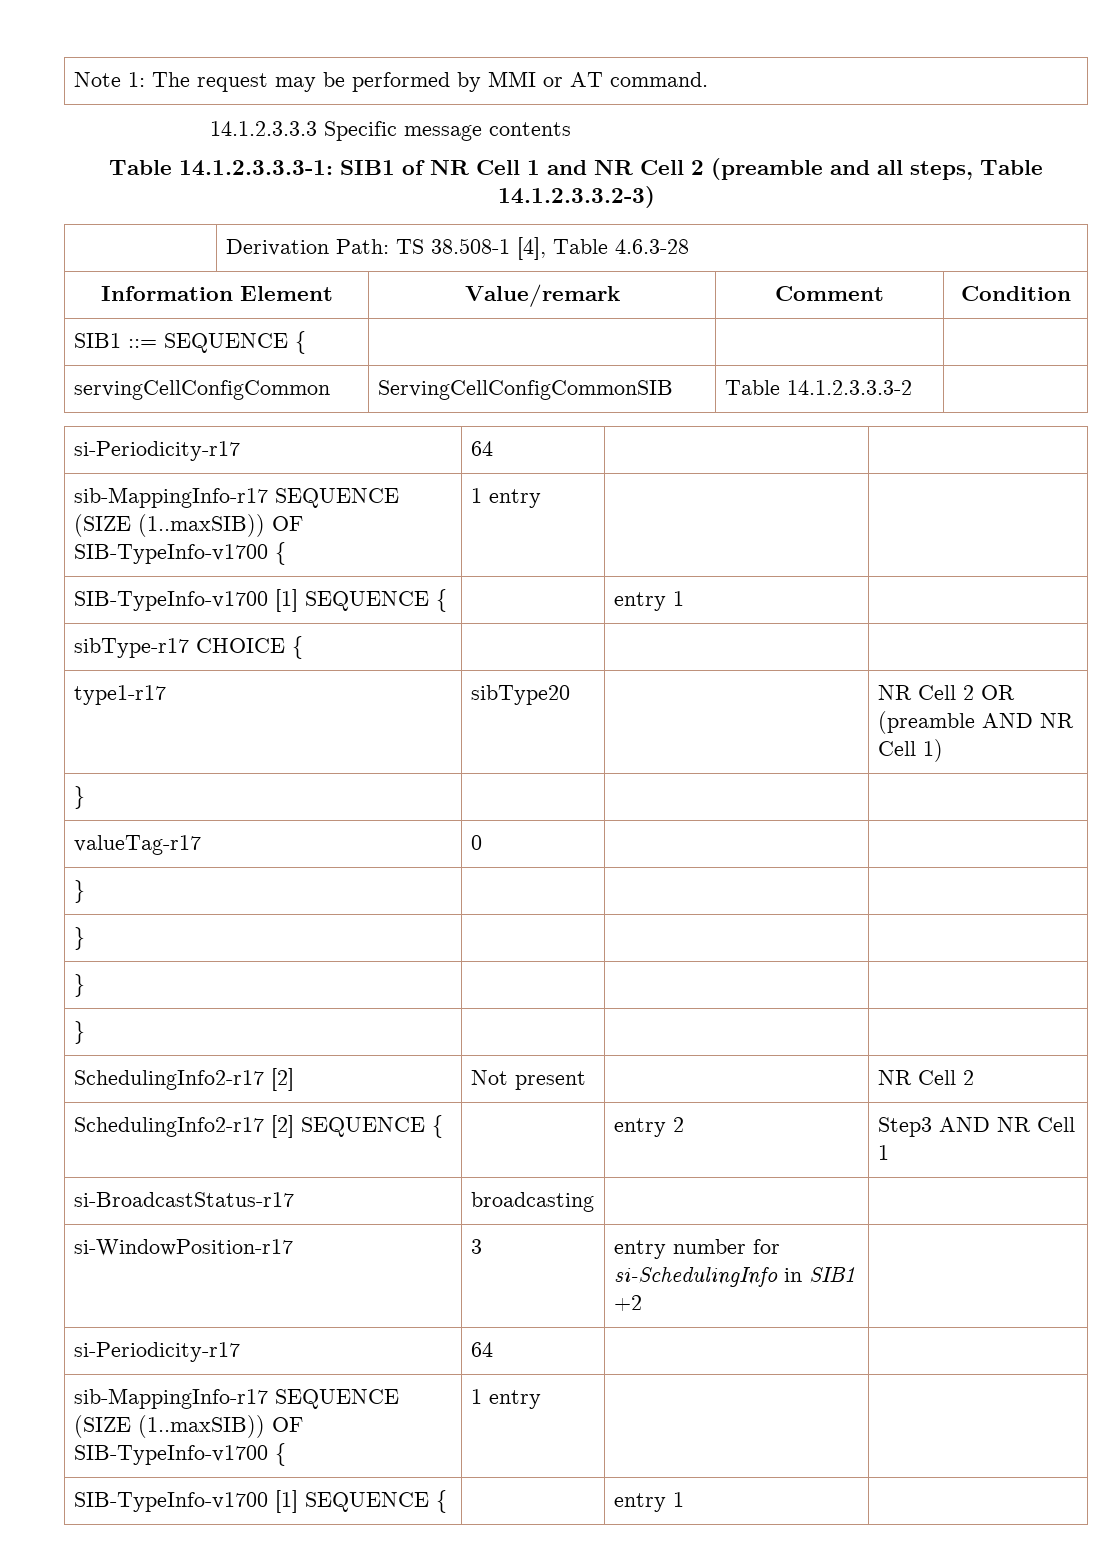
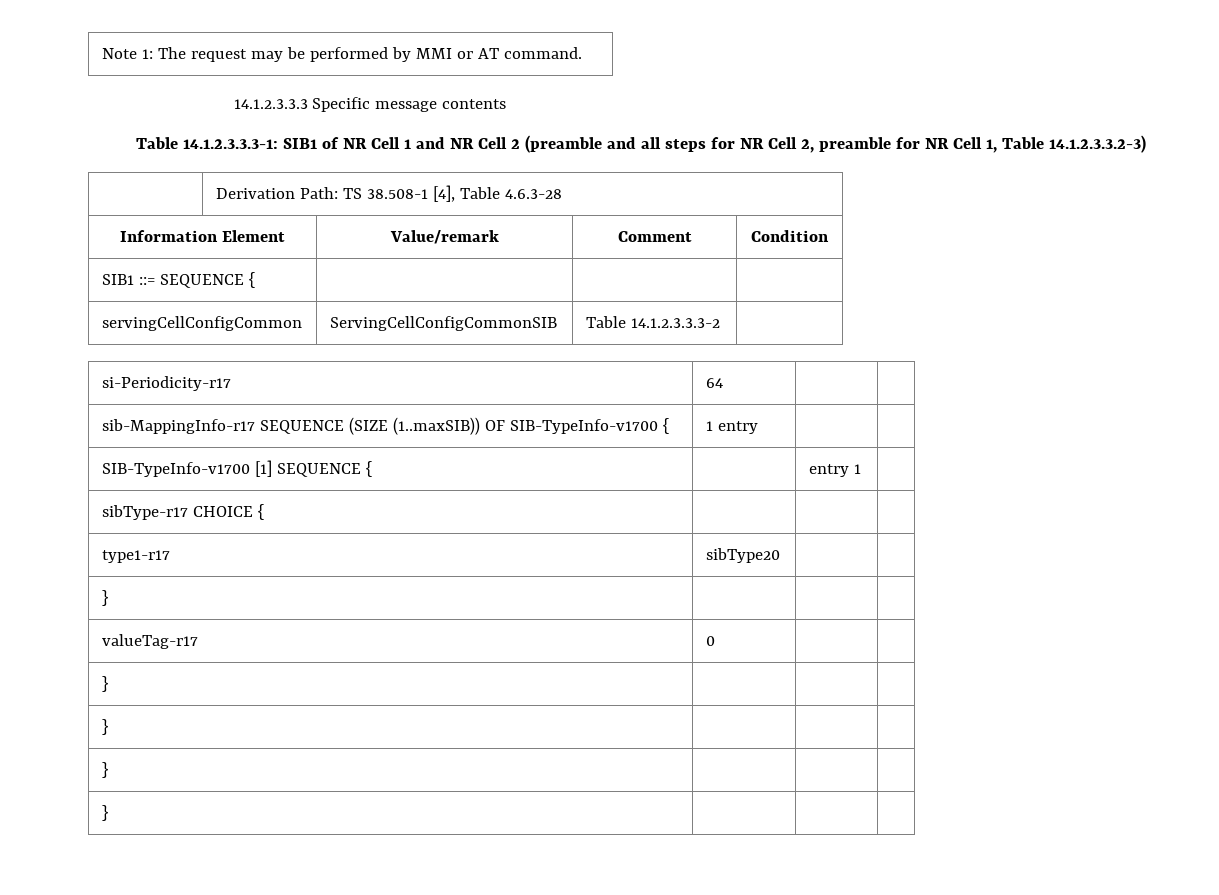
- Table 14.1.2.3.3.3-1: SIB1 of NR Cell 1 and NR Cell 2 (preamble and all steps, Table 14.1.2.3.3.2-3)
+ Table 14.1.2.3.3.3-1: SIB1 of NR Cell 1 and NR Cell 2 (preamble and all steps for NR Cell 2, preamble for NR Cell 1, Table 14.1.2.3.3.2-3)
- type1-r17 | sibType20 | | NR Cell 2 OR (preamble AND NR Cell 1)
+ type1-r17 | sibType20 | |
- SchedulingInfo2-r17 [2] | Not present | | NR Cell 2
- SchedulingInfo2-r17 [2] SEQUENCE { | | entry 2 | Step3 AND NR Cell 1
- si-BroadcastStatus-r17 | broadcasting | |
- si-WindowPosition-r17 | 3 | entry number for si-SchedulingInfo in SIB1 +2 |
- si-Periodicity-r17 | 64 | |
- sib-MappingInfo-r17 SEQUENCE (SIZE (1..maxSIB)) OF SIB-TypeInfo-v1700 { | 1 entry | |
- SIB-TypeInfo-v1700 [1] SEQUENCE { | | entry 1 |

